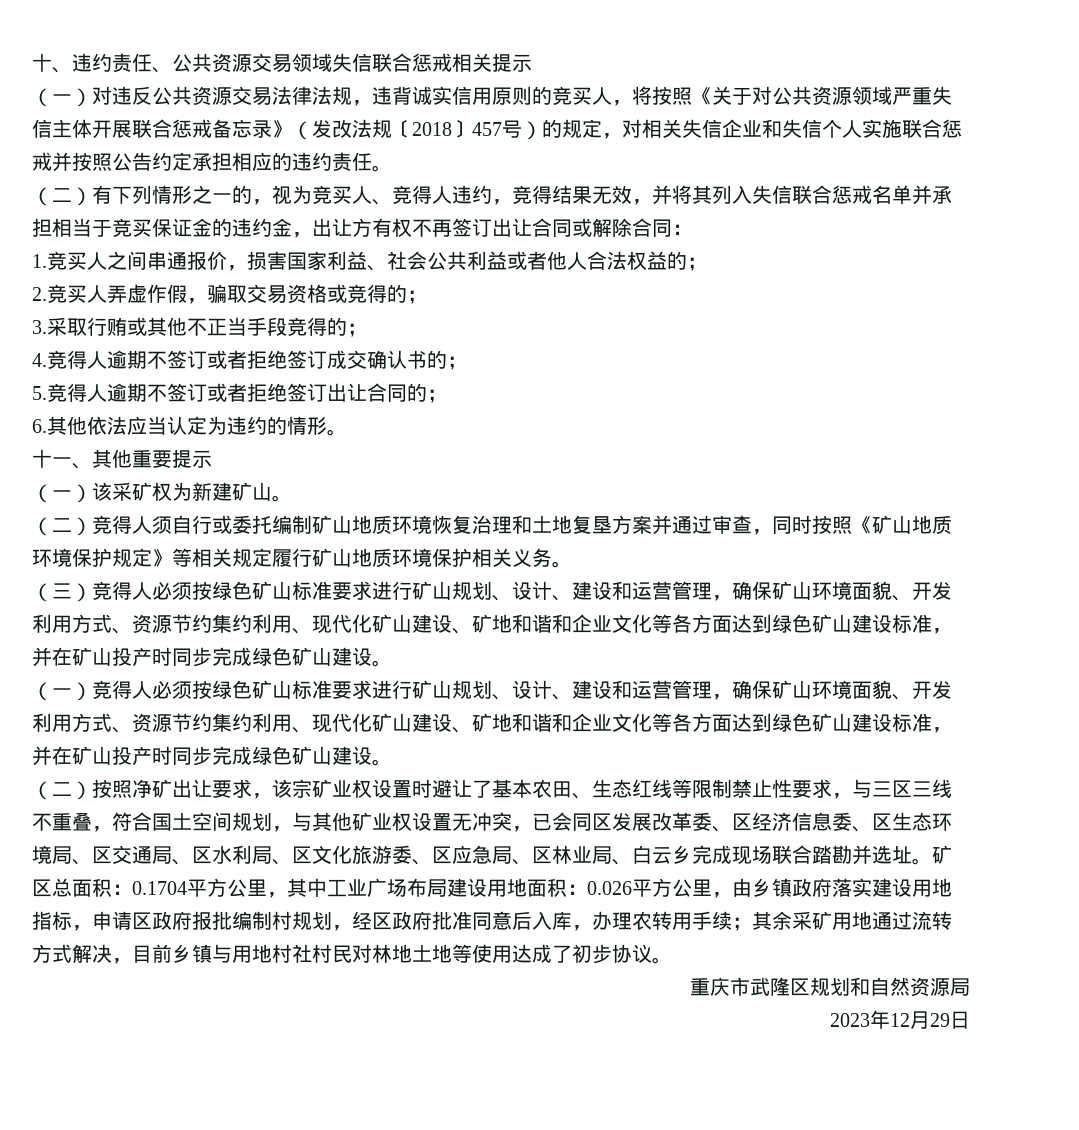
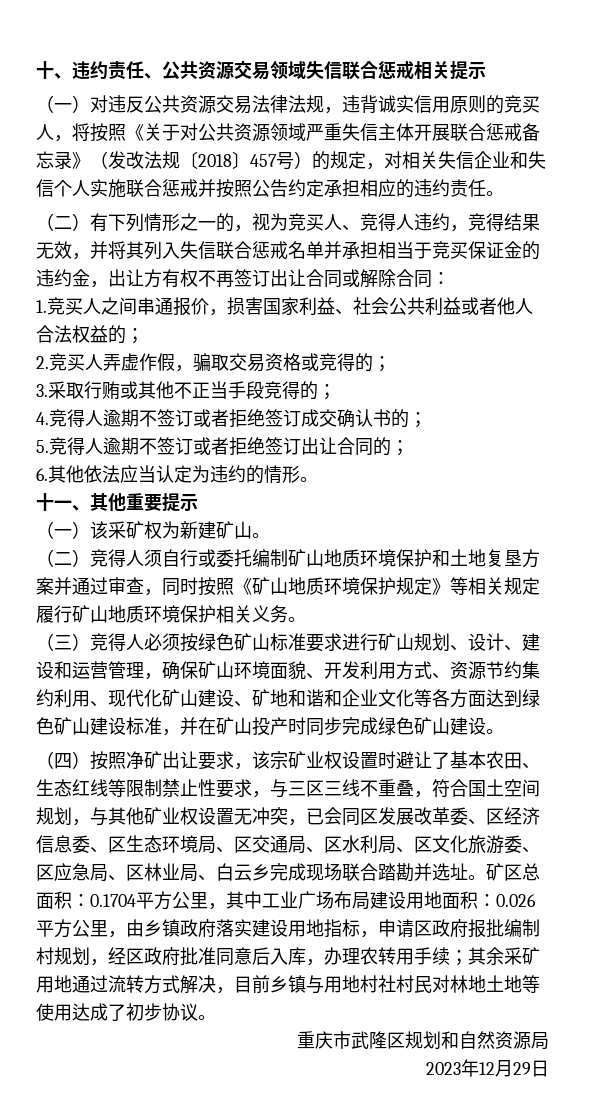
- （二）竞得人须自行或委托编制矿山地质环境恢复治理和土地复垦方案并通过审查，同时按照《矿山地质环境保护规定》等相关规定履行矿山地质环境保护相关义务。
+ （二）竞得人须自行或委托编制矿山地质环境保护和土地复垦方案并通过审查，同时按照《矿山地质环境保护规定》等相关规定履行矿山地质环境保护相关义务。
- （一）竞得人必须按绿色矿山标准要求进行矿山规划、设计、建设和运营管理，确保矿山环境面貌、开发利用方式、资源节约集约利用、现代化矿山建设、矿地和谐和企业文化等各方面达到绿色矿山建设标准，并在矿山投产时同步完成绿色矿山建设。
- （二）按照净矿出让要求，该宗矿业权设置时避让了基本农田、生态红线等限制禁止性要求，与三区三线不重叠，符合国土空间规划，与其他矿业权设置无冲突，已会同区发展改革委、区经济信息委、区生态环境局、区交通局、区水利局、区文化旅游委、区应急局、区林业局、白云乡完成现场联合踏勘并选址。
+ （四）按照净矿出让要求，该宗矿业权设置时避让了基本农田、生态红线等限制禁止性要求，与三区三线不重叠，符合国土空间规划，与其他矿业权设置无冲突，已会同区发展改革委、区经济信息委、区生态环境局、区交通局、区水利局、区文化旅游委、区应急局、区林业局、白云乡完成现场联合踏勘并选址。

